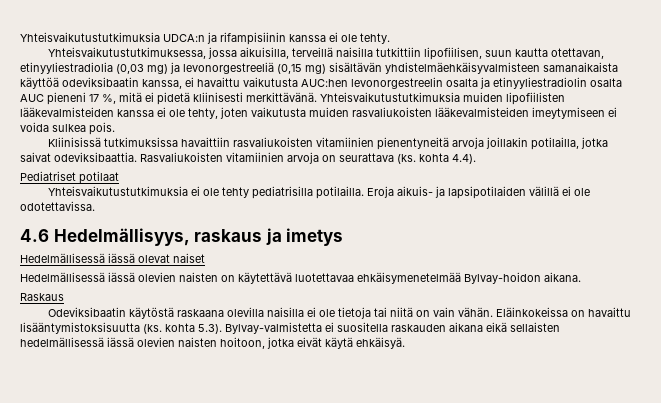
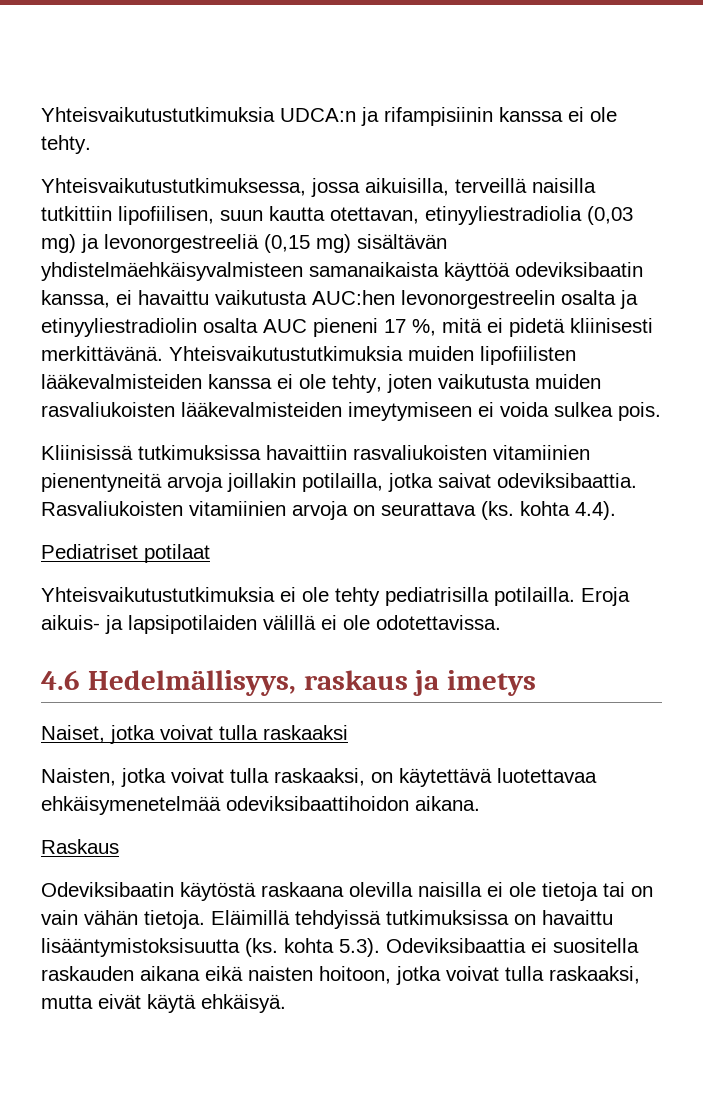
- Hedelmällisessä iässä olevat naiset
- Hedelmällisessä iässä olevien naisten on käytettävä luotettavaa ehkäisymenetelmää Bylvay-hoidon aikana.
+ Naiset, jotka voivat tulla raskaaksi
+ Naisten, jotka voivat tulla raskaaksi, on käytettävä luotettavaa ehkäisymenetelmää odeviksibaattihoidon aikana.
- Odeviksibaatin käytöstä raskaana olevilla naisilla ei ole tietoja tai niitä on vain vähän. Eläinkokeissa on havaittu lisääntymistoksisuutta (ks. kohta 5.3). Bylvay-valmistetta ei suositella raskauden aikana eikä sellaisten hedelmällisessä iässä olevien naisten hoitoon, jotka eivät käytä ehkäisyä.
+ Odeviksibaatin käytöstä raskaana olevilla naisilla ei ole tietoja tai on vain vähän tietoja. Eläimillä tehdyissä tutkimuksissa on havaittu lisääntymistoksisuutta (ks. kohta 5.3). Odeviksibaattia ei suositella raskauden aikana eikä naisten hoitoon, jotka voivat tulla raskaaksi, mutta eivät käytä ehkäisyä.

